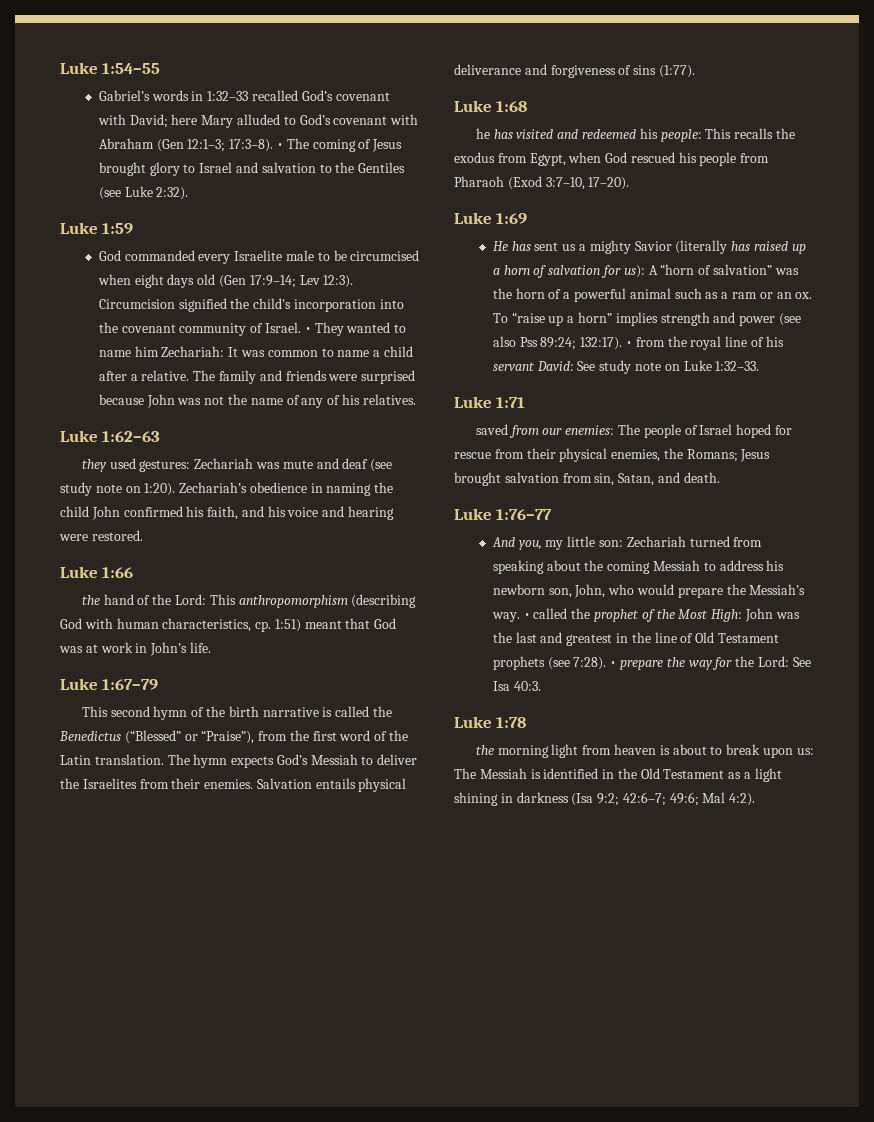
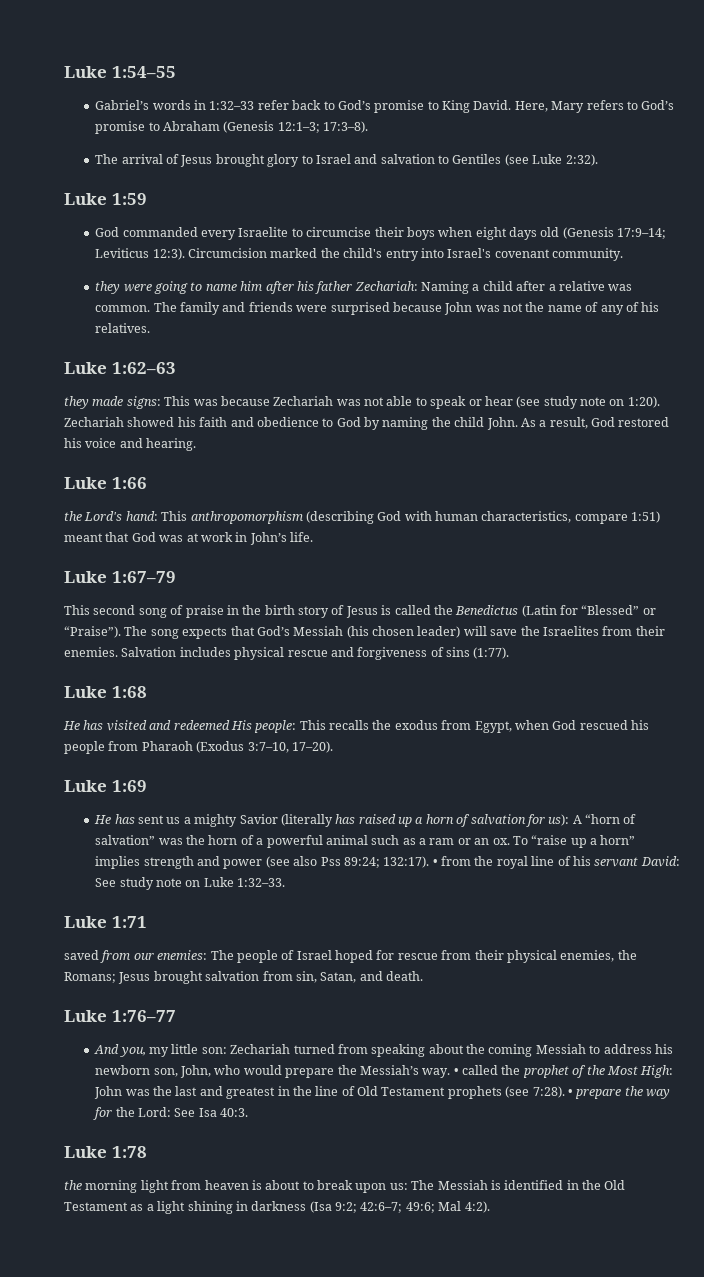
- Gabriel’s words in 1:32–33 recalled God’s covenant with David; here Mary alluded to God’s covenant with Abraham (Gen 12:1–3; 17:3–8). • The coming of Jesus brought glory to Israel and salvation to the Gentiles (see Luke 2:32).
+ Gabriel’s words in 1:32–33 refer back to God’s promise to King David. Here, Mary refers to God’s promise to Abraham (Genesis 12:1–3; 17:3–8).
+ The arrival of Jesus brought glory to Israel and salvation to Gentiles (see Luke 2:32).
- God commanded every Israelite male to be circumcised when eight days old (Gen 17:9–14; Lev 12:3).
+ God commanded every Israelite to circumcise their boys when eight days old (Genesis 17:9–14; Leviticus 12:3).
- Circumcision signified the child's incorporation into the covenant community of Israel. • They wanted to name him Zechariah: It was common to name a child after a relative.
+ Circumcision marked the child's entry into Israel's covenant community.
+ they were going to name him after his father Zechariah: Naming a child after a relative was common.
- they used gestures: Zechariah was mute and deaf (see study note on 1:20).
+ they made signs: This was because Zechariah was not able to speak or hear (see study note on 1:20).
- Zechariah’s obedience in naming the child John confirmed his faith, and his voice and hearing were restored.
+ Zechariah showed his faith and obedience to God by naming the child John. As a result, God restored his voice and hearing.
- the hand of the Lord: This anthropomorphism (describing God with human characteristics, cp. 1:51) meant that God was at work in John’s life.
+ the Lord's hand: This anthropomorphism (describing God with human characteristics, compare 1:51) meant that God was at work in John’s life.
- This second hymn of the birth narrative is called the Benedictus (“Blessed” or “Praise”), from the first word of the Latin translation. The hymn expects God’s Messiah to deliver the Israelites from their enemies.
+ This second song of praise in the birth story of Jesus is called the Benedictus (Latin for “Blessed” or “Praise”). The song expects that God’s Messiah (his chosen leader) will save the Israelites from their enemies.
- Salvation entails physical deliverance and forgiveness of sins (1:77).
+ Salvation includes physical rescue and forgiveness of sins (1:77).
- he has visited and redeemed his people: This recalls the exodus from Egypt, when God rescued his people from Pharaoh (Exod 3:7–10, 17–20).
+ He has visited and redeemed His people: This recalls the exodus from Egypt, when God rescued his people from Pharaoh (Exodus 3:7–10, 17–20).

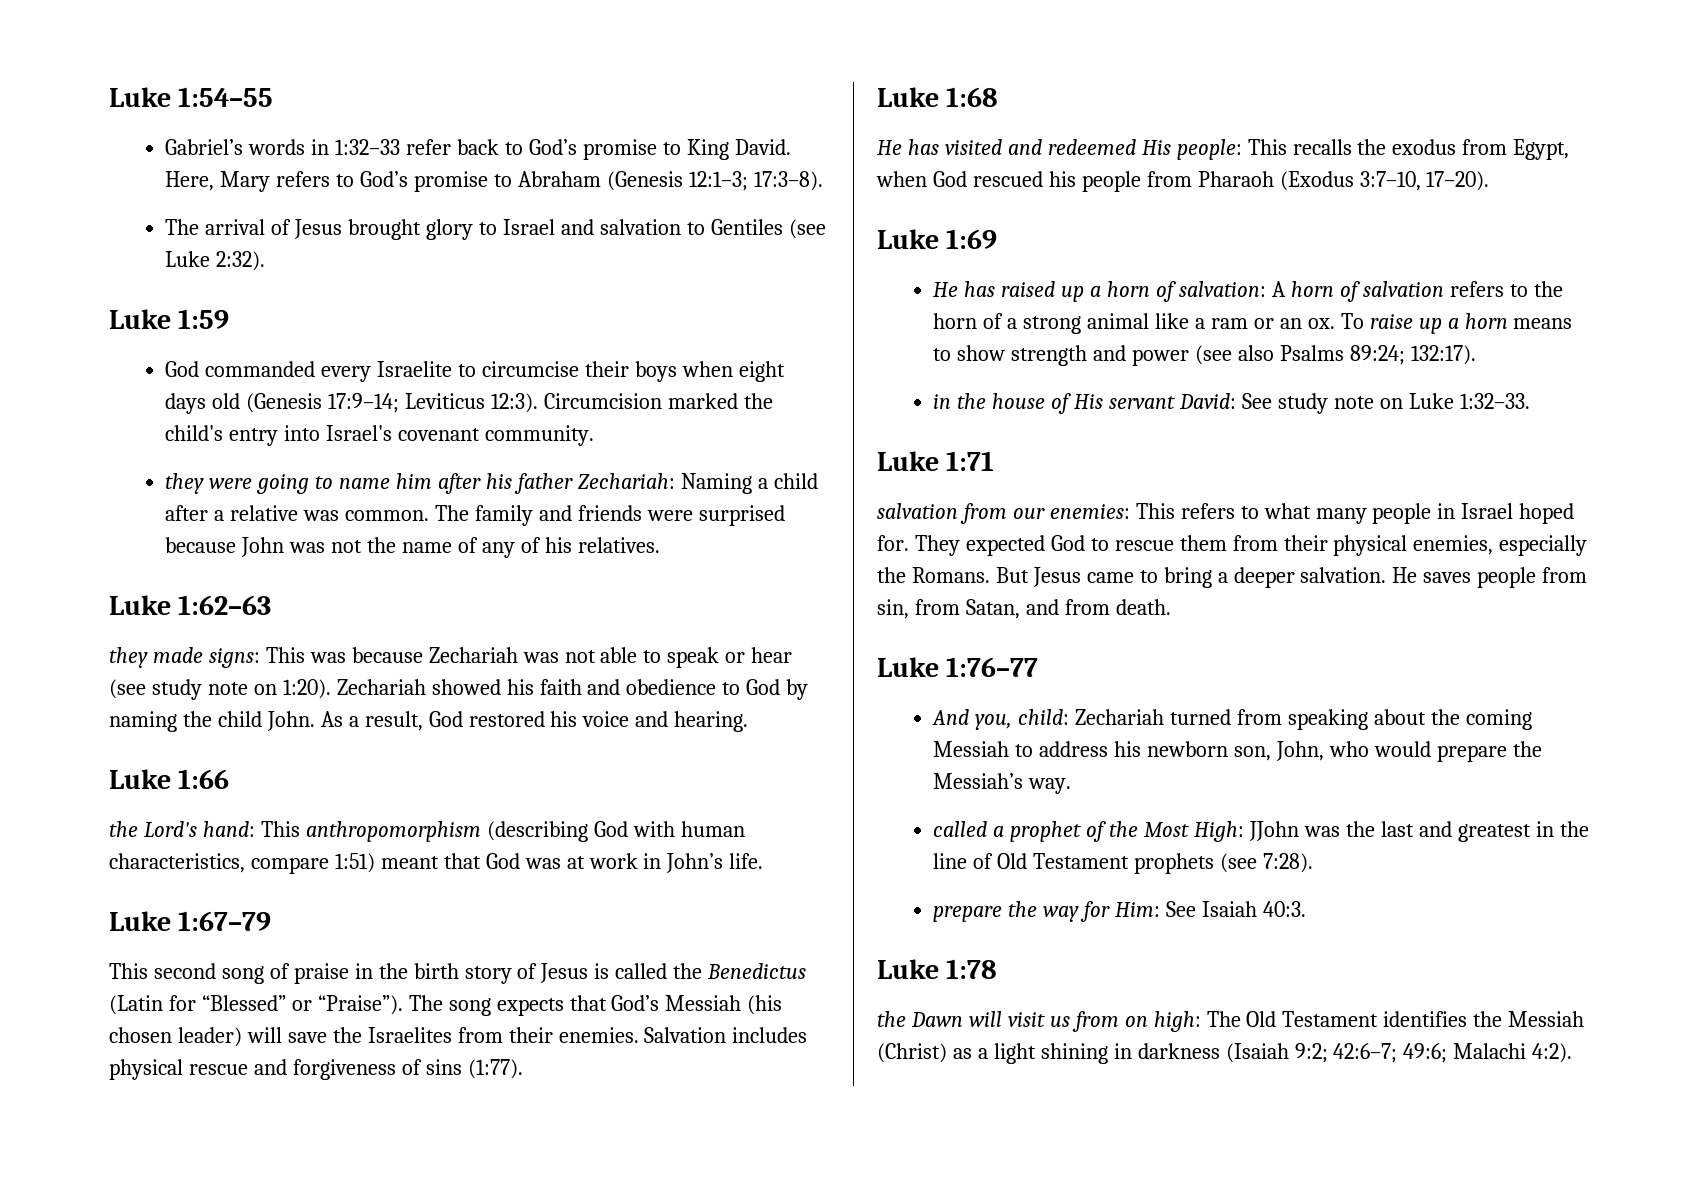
- He has sent us a mighty Savior (literally has raised up a horn of salvation for us): A “horn of salvation” was the horn of a powerful animal such as a ram or an ox.
+ He has raised up a horn of salvation: A horn of salvation refers to the horn of a strong animal like a ram or an ox.
- To “raise up a horn” implies strength and power (see also Pss 89:24; 132:17). • from the royal line of his servant David: See study note on Luke 1:32–33.
+ To raise up a horn means to show strength and power (see also Psalms 89:24; 132:17).
+ in the house of His servant David: See study note on Luke 1:32–33.
- saved from our enemies: The people of Israel hoped for rescue from their physical enemies, the Romans; Jesus brought salvation from sin, Satan, and death.
+ salvation from our enemies: This refers to what many people in Israel hoped for. They expected God to rescue them from their physical enemies, especially the Romans. But Jesus came to bring a deeper salvation. He saves people from sin, from Satan, and from death.
- And you, my little son: Zechariah turned from speaking about the coming Messiah to address his newborn son, John, who would prepare the Messiah’s way. • called the prophet of the Most High: John was the last and greatest in the line of Old Testament prophets (see 7:28). • prepare the way for the Lord: See Isa 40:3.
+ And you, child: Zechariah turned from speaking about the coming Messiah to address his newborn son, John, who would prepare the Messiah’s way.
+ called a prophet of the Most High: JJohn was the last and greatest in the line of Old Testament prophets (see 7:28).
+ prepare the way for Him: See Isaiah 40:3.
- the morning light from heaven is about to break upon us: The Messiah is identified in the Old Testament as a light shining in darkness (Isa 9:2; 42:6–7; 49:6; Mal 4:2).
+ the Dawn will visit us from on high: The Old Testament identifies the Messiah (Christ) as a light shining in darkness (Isaiah 9:2; 42:6–7; 49:6; Malachi 4:2).

